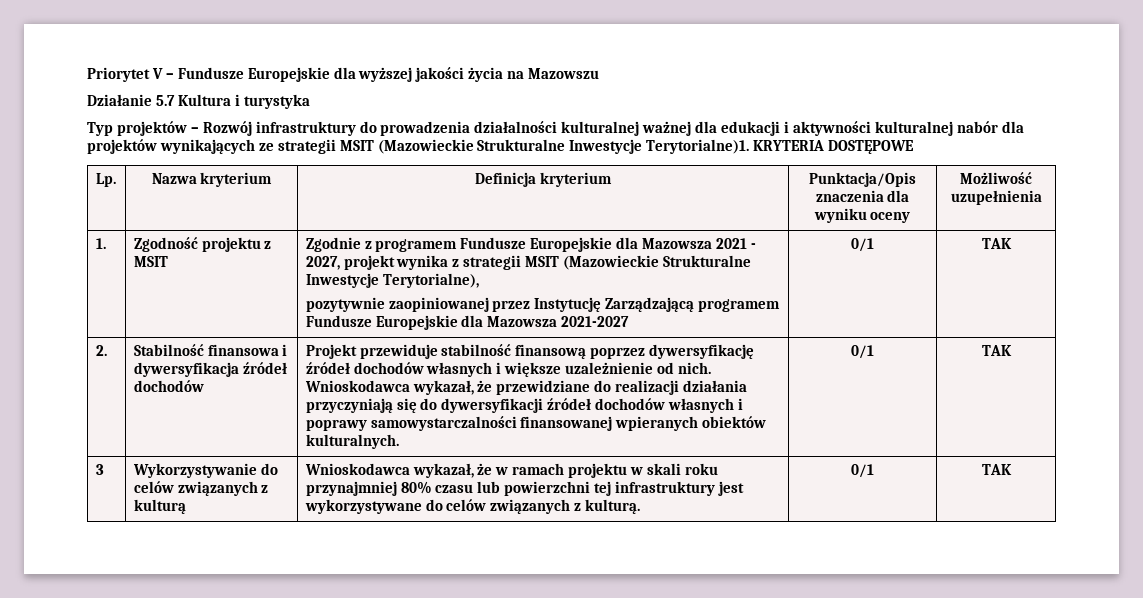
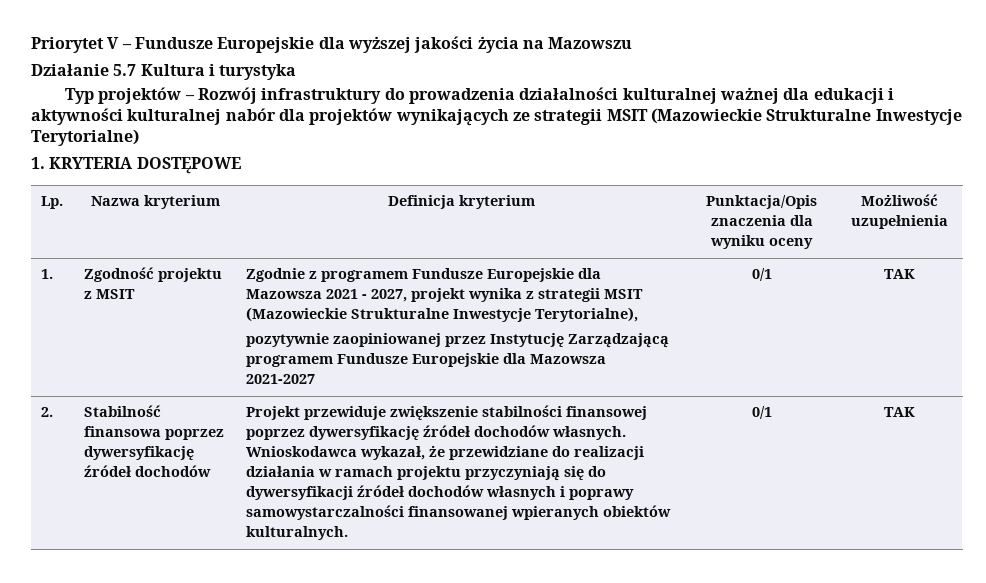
- Typ projektów – Rozwój infrastruktury do prowadzenia działalności kulturalnej ważnej dla edukacji i aktywności kulturalnej nabór dla projektów wynikających ze strategii MSIT (Mazowieckie Strukturalne Inwestycje Terytorialne)1. KRYTERIA DOSTĘPOWE
+ Typ projektów – Rozwój infrastruktury do prowadzenia działalności kulturalnej ważnej dla edukacji i aktywności kulturalnej nabór dla projektów wynikających ze strategii MSIT (Mazowieckie Strukturalne Inwestycje Terytorialne)
+ 1. KRYTERIA DOSTĘPOWE
- Stabilność finansowa i dywersyfikacja źródeł dochodów
+ Stabilność finansowa poprzez dywersyfikację źródeł dochodów
- Projekt przewiduje stabilność finansową poprzez dywersyfikację źródeł dochodów własnych i większe uzależnienie od nich.
+ Projekt przewiduje zwiększenie stabilności finansowej poprzez dywersyfikację źródeł dochodów własnych.
- Wnioskodawca wykazał, że przewidziane do realizacji działania przyczyniają się do dywersyfikacji źródeł dochodów własnych i poprawy samowystarczalności finansowanej wpieranych obiektów kulturalnych.
+ Wnioskodawca wykazał, że przewidziane do realizacji działania w ramach projektu przyczyniają się do dywersyfikacji źródeł dochodów własnych i poprawy samowystarczalności finansowanej wpieranych obiektów kulturalnych.
- 3 | Wykorzystywanie do celów związanych z kulturą | Wnioskodawca wykazał, że w ramach projektu w skali roku przynajmniej 80% czasu lub powierzchni tej infrastruktury jest wykorzystywane do celów związanych z kulturą. | 0/1 | TAK

